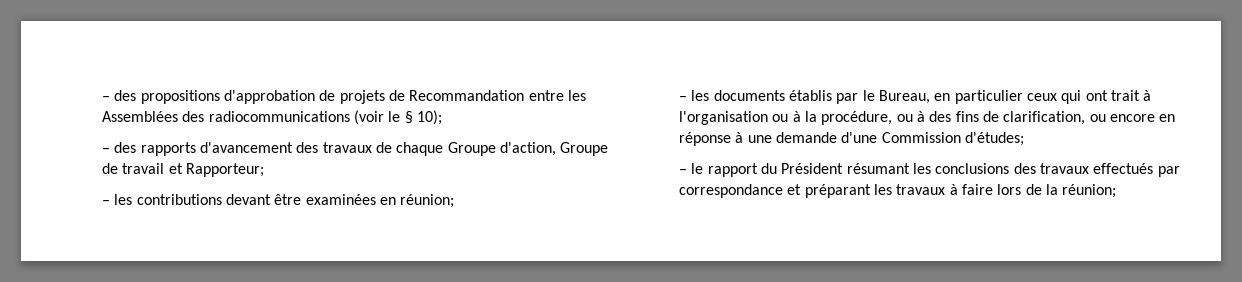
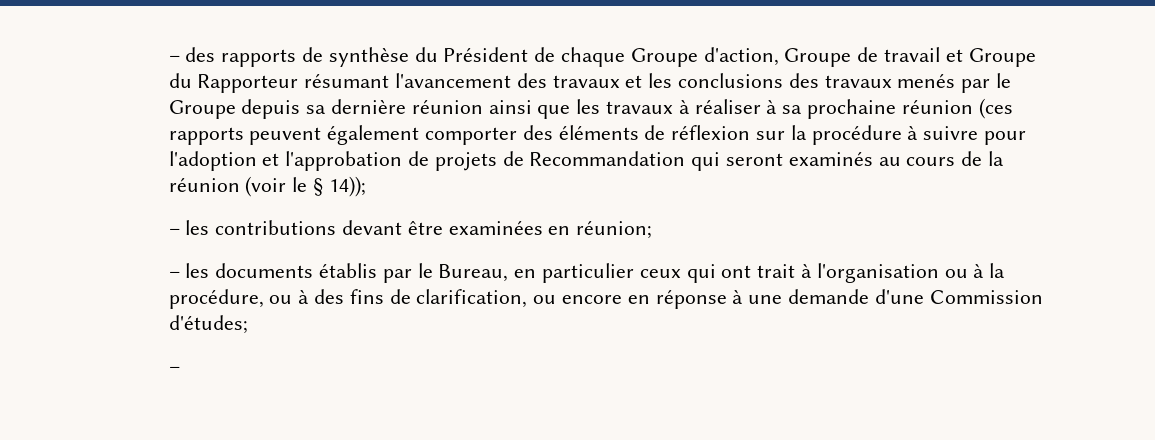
- – des propositions d'approbation de projets de Recommandation entre les Assemblées des radiocommunications (voir le § 10);
- – des rapports d'avancement des travaux de chaque Groupe d'action, Groupe de travail et Rapporteur;
+ – des rapports de synthèse du Président de chaque Groupe d'action, Groupe de travail et Groupe du Rapporteur résumant l'avancement des travaux et les conclusions des travaux menés par le Groupe depuis sa dernière réunion ainsi que les travaux à réaliser à sa prochaine réunion (ces rapports peuvent également comporter des éléments de réflexion sur la procédure à suivre pour l'adoption et l'approbation de projets de Recommandation qui seront examinés au cours de la réunion (voir le § 14));
  – les documents établis par le Bureau, en particulier ceux qui ont trait à l'organisation ou à la procédure, ou à des fins de clarification, ou encore en réponse à une demande d'une Commission d'études;
- – le rapport du Président résumant les conclusions des travaux effectués par correspondance et préparant les travaux à faire lors de la réunion;
+ –

